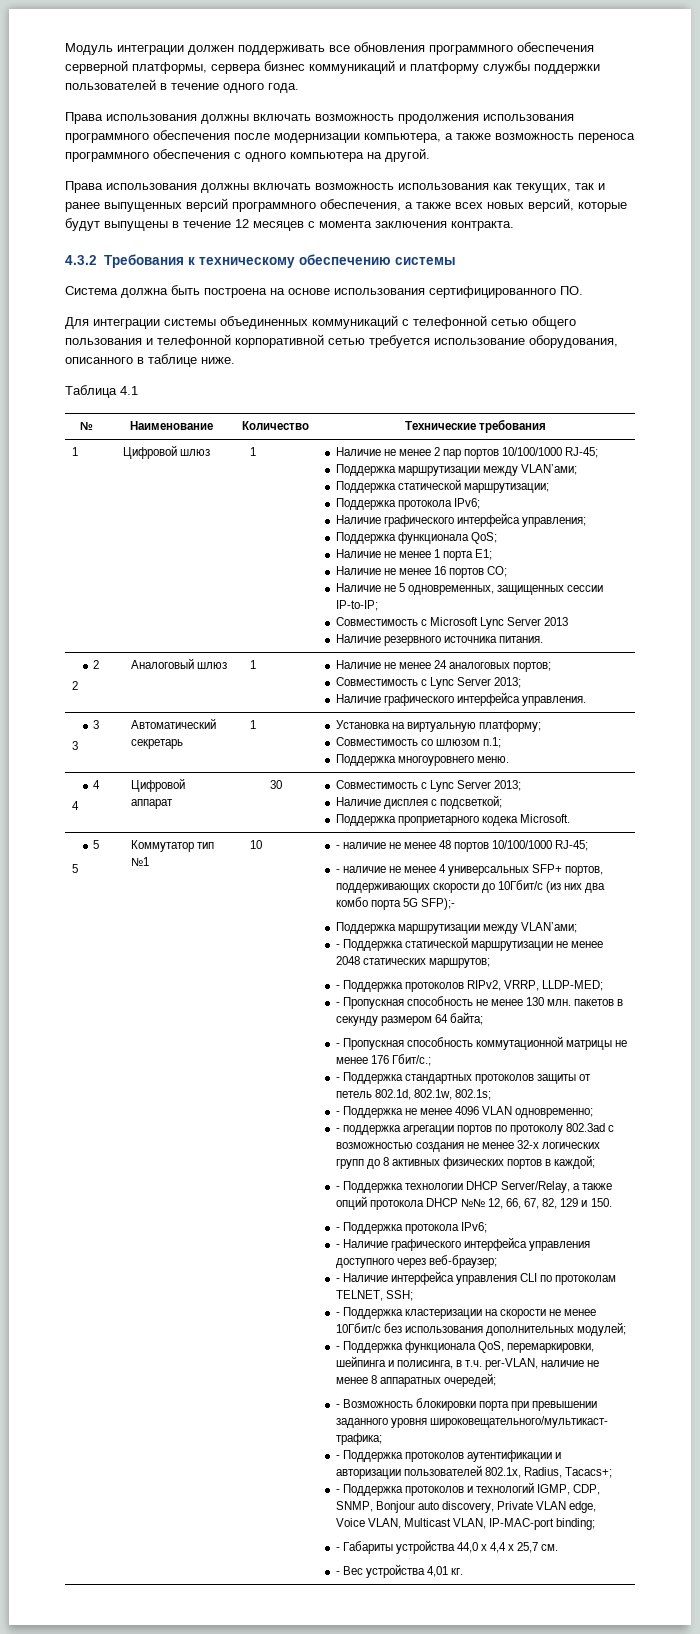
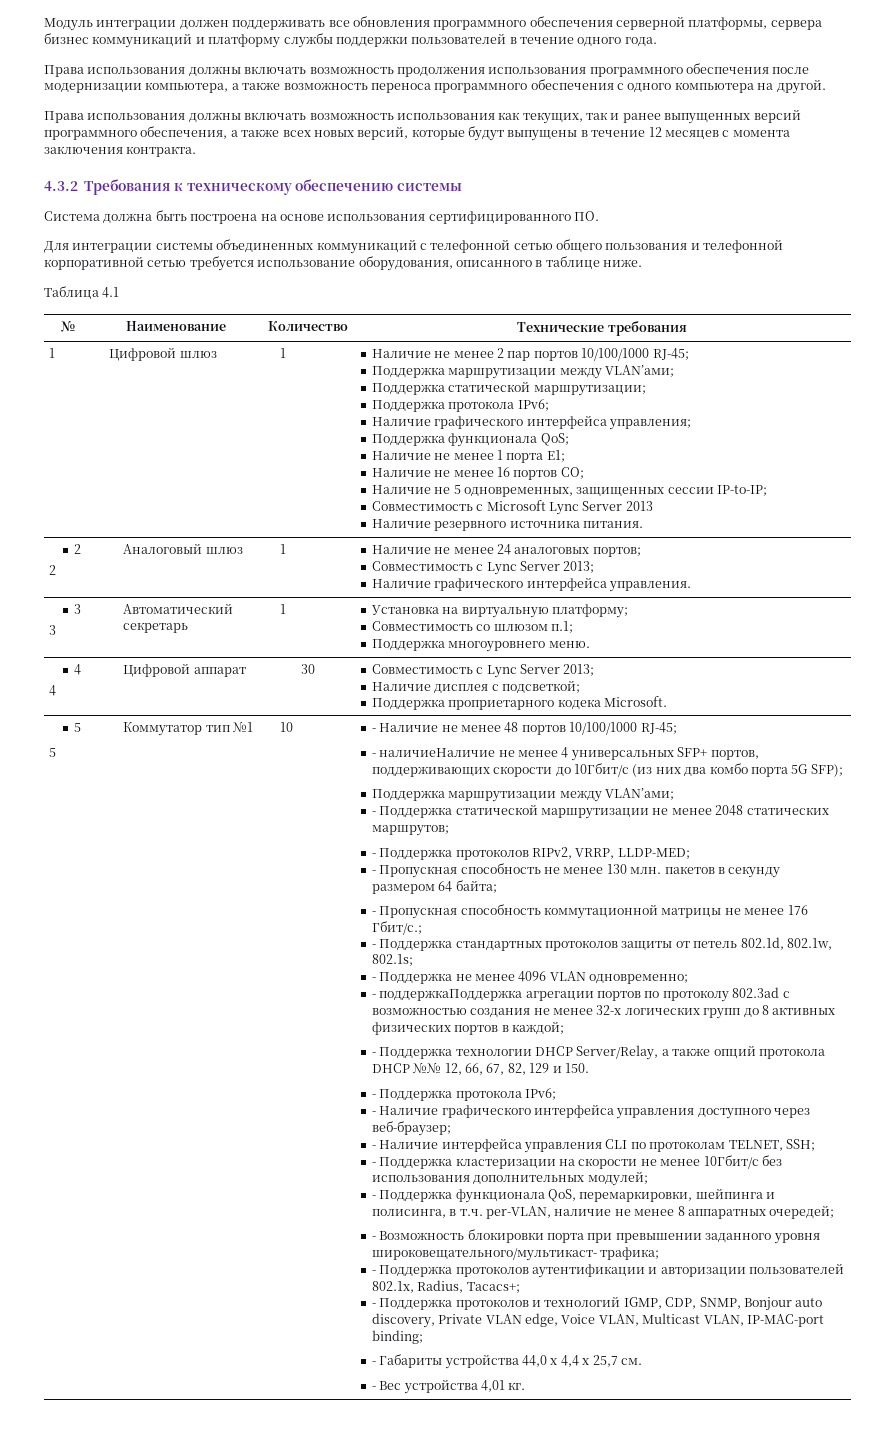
- - наличие не менее 48 портов 10/100/1000 RJ-45;
+ - Наличие не менее 48 портов 10/100/1000 RJ-45;
- - наличие не менее 4 универсальных SFP+ портов, поддерживающих скорости до 10Гбит/с (из них два комбо порта 5G SFP);-
+ - наличиеНаличие не менее 4 универсальных SFP+ портов, поддерживающих скорости до 10Гбит/с (из них два комбо порта 5G SFP);
- - поддержка агрегации портов по протоколу 802.3ad с возможностью создания не менее 32-х логических групп до 8 активных физических портов в каждой;
+ - поддержкаПоддержка агрегации портов по протоколу 802.3ad с возможностью создания не менее 32-х логических групп до 8 активных физических портов в каждой;

